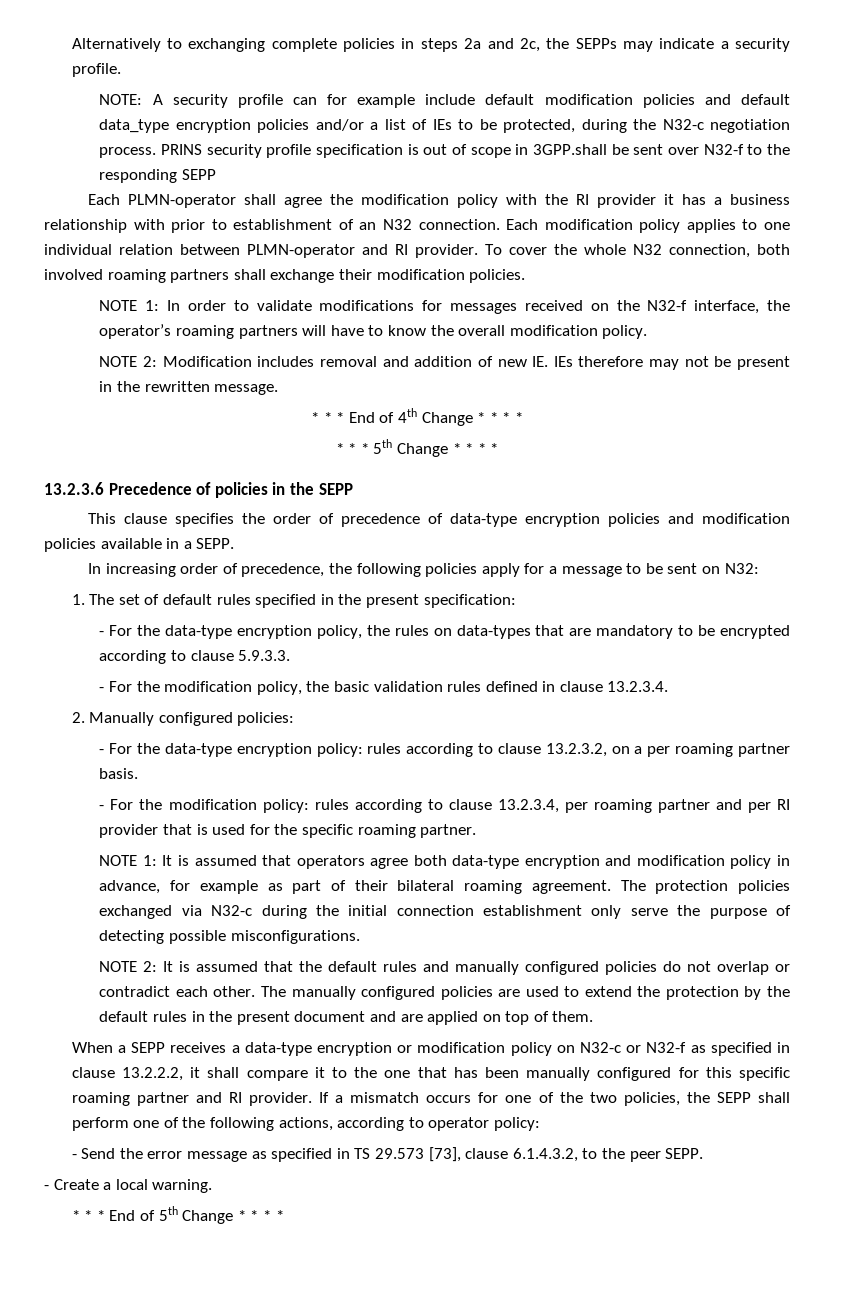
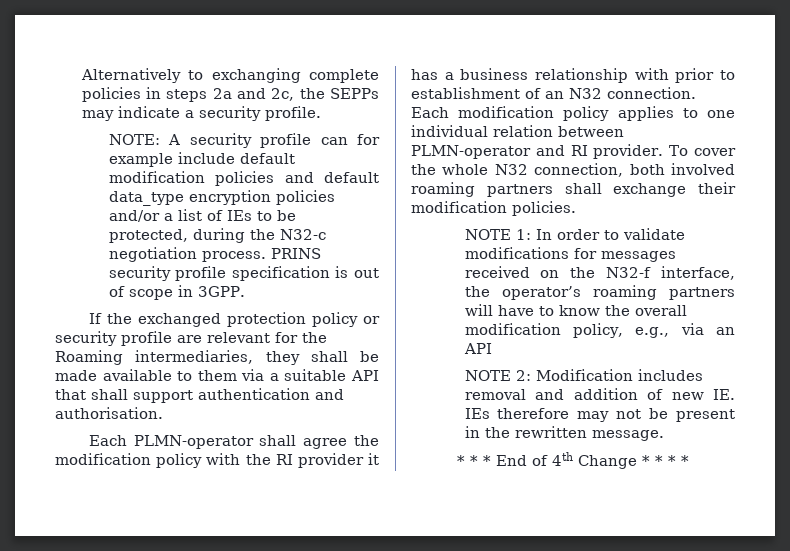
- PRINS security profile specification is out of scope in 3GPP.shall be sent over N32-f to the responding SEPP
+ PRINS security profile specification is out of scope in 3GPP.
+ If the exchanged protection policy or security profile are relevant for the Roaming intermediaries, they shall be made available to them via a suitable API that shall support authentication and authorisation.
- NOTE 1: In order to validate modifications for messages received on the N32-f interface, the operator’s roaming partners will have to know the overall modification policy.
+ NOTE 1: In order to validate modifications for messages received on the N32-f interface, the operator’s roaming partners will have to know the overall modification policy, e.g., via an API
- * * * 5th Change * * * *
- 13.2.3.6 Precedence of policies in the SEPP
- This clause specifies the order of precedence of data-type encryption policies and modification policies available in a SEPP.
- In increasing order of precedence, the following policies apply for a message to be sent on N32:
- 1. The set of default rules specified in the present specification:
- - For the data-type encryption policy, the rules on data-types that are mandatory to be encrypted according to clause 5.9.3.3.
- - For the modification policy, the basic validation rules defined in clause 13.2.3.4.
- 2. Manually configured policies:
- - For the data-type encryption policy: rules according to clause 13.2.3.2, on a per roaming partner basis.
- - For the modification policy: rules according to clause 13.2.3.4, per roaming partner and per RI provider that is used for the specific roaming partner.
- NOTE 1: It is assumed that operators agree both data-type encryption and modification policy in advance, for example as part of their bilateral roaming agreement. The protection policies exchanged via N32-c during the initial connection establishment only serve the purpose of detecting possible misconfigurations.
- NOTE 2: It is assumed that the default rules and manually configured policies do not overlap or contradict each other. The manually configured policies are used to extend the protection by the default rules in the present document and are applied on top of them.
- When a SEPP receives a data-type encryption or modification policy on N32-c or N32-f as specified in clause 13.2.2.2, it shall compare it to the one that has been manually configured for this specific roaming partner and RI provider. If a mismatch occurs for one of the two policies, the SEPP shall perform one of the following actions, according to operator policy:
- - Send the error message as specified in TS 29.573 [73], clause 6.1.4.3.2, to the peer SEPP.
- - Create a local warning.
- * * * End of 5th Change * * * *

